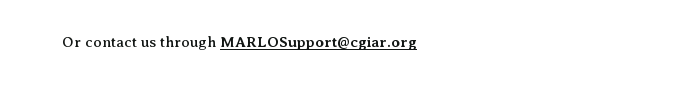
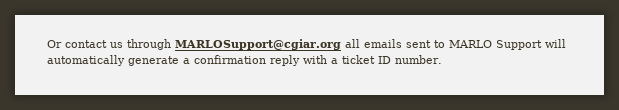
- Or contact us through MARLOSupport@cgiar.org
+ Or contact us through MARLOSupport@cgiar.org all emails sent to MARLO Support will automatically generate a confirmation reply with a ticket ID number.

